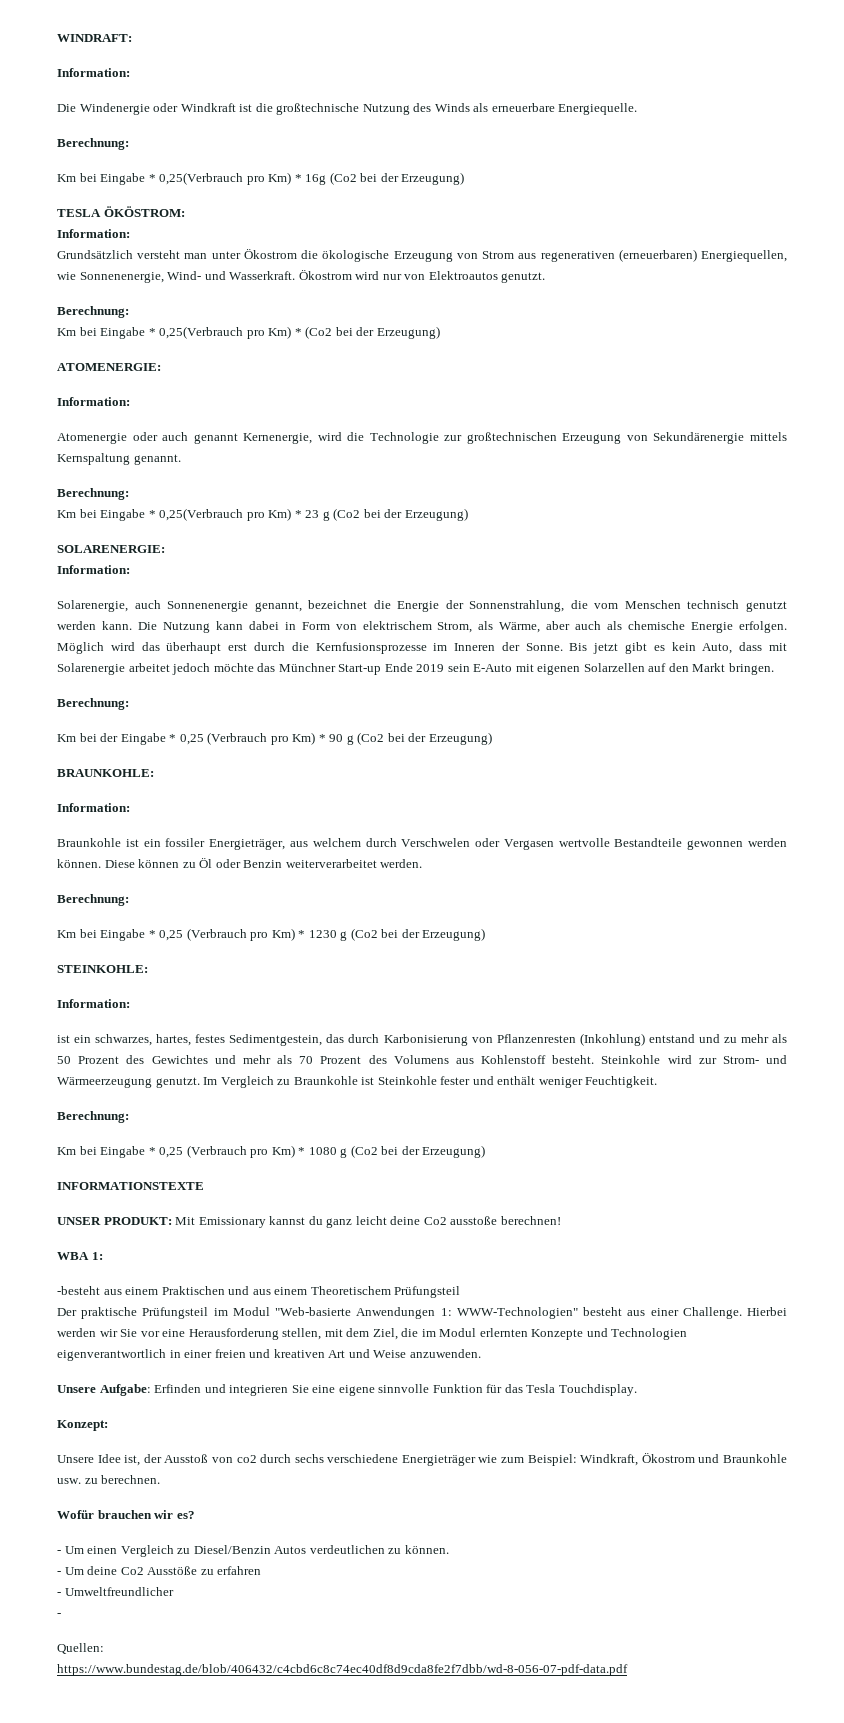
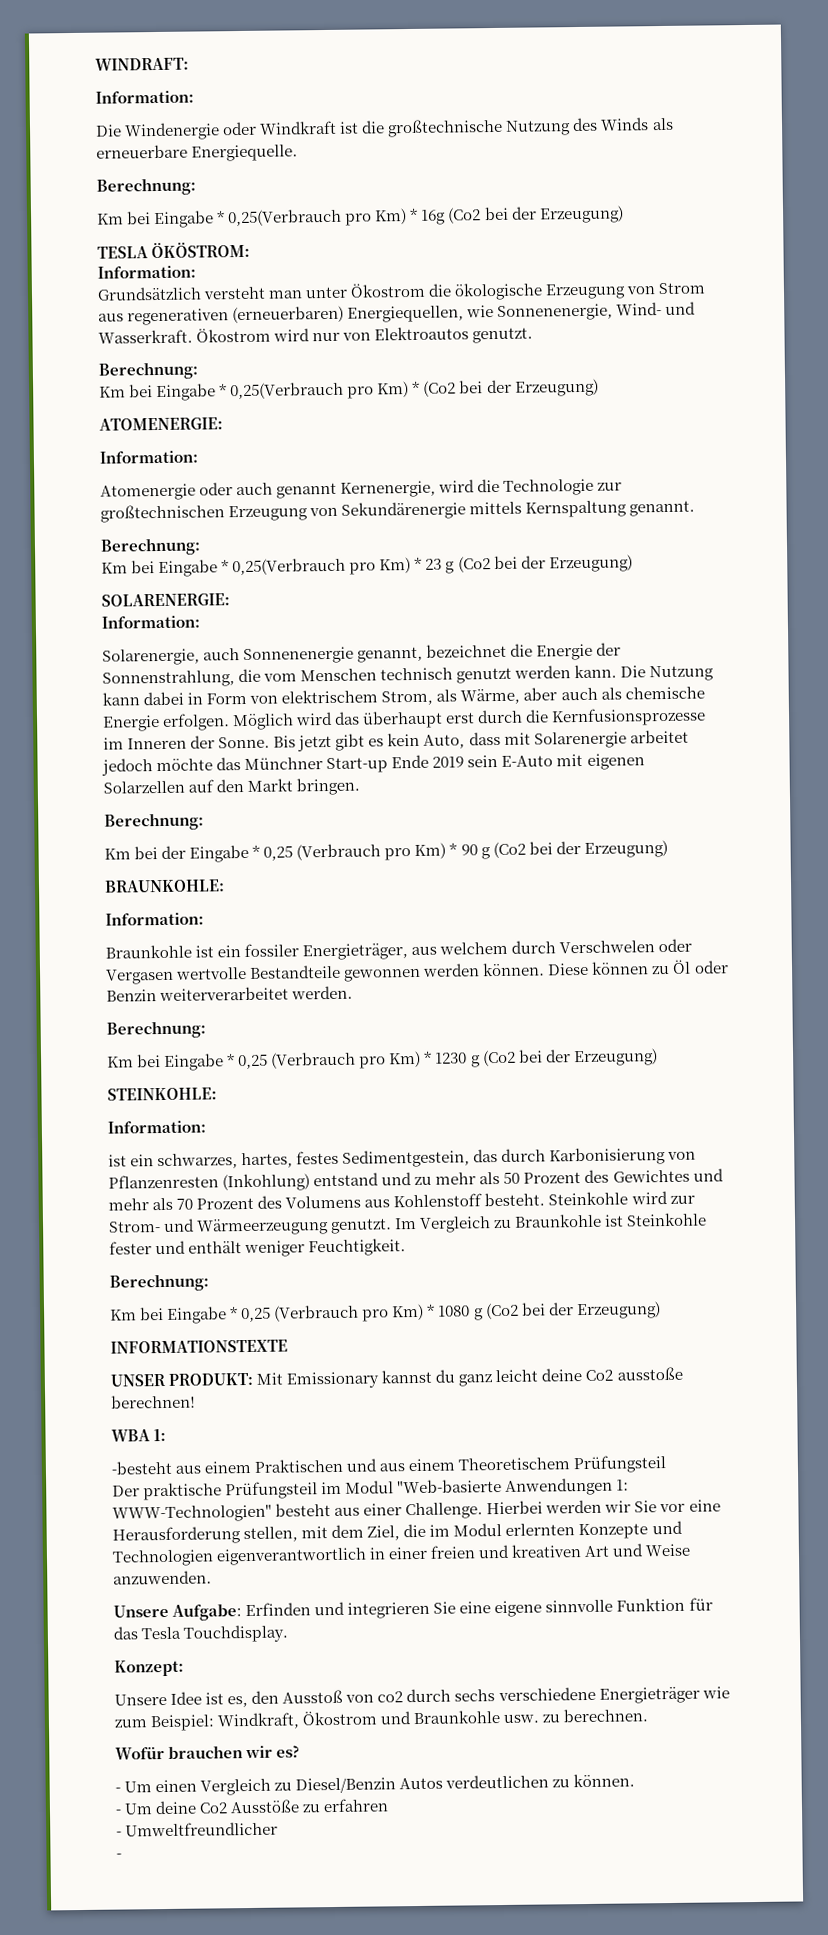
- Unsere Idee ist, der Ausstoß von co2 durch sechs verschiedene Energieträger wie zum Beispiel: Windkraft, Ökostrom und Braunkohle usw. zu berechnen.
+ Unsere Idee ist es, den Ausstoß von co2 durch sechs verschiedene Energieträger wie zum Beispiel: Windkraft, Ökostrom und Braunkohle usw. zu berechnen.
- Quellen:
- https://www.bundestag.de/blob/406432/c4cbd6c8c74ec40df8d9cda8fe2f7dbb/wd-8-056-07-pdf-data.pdf

